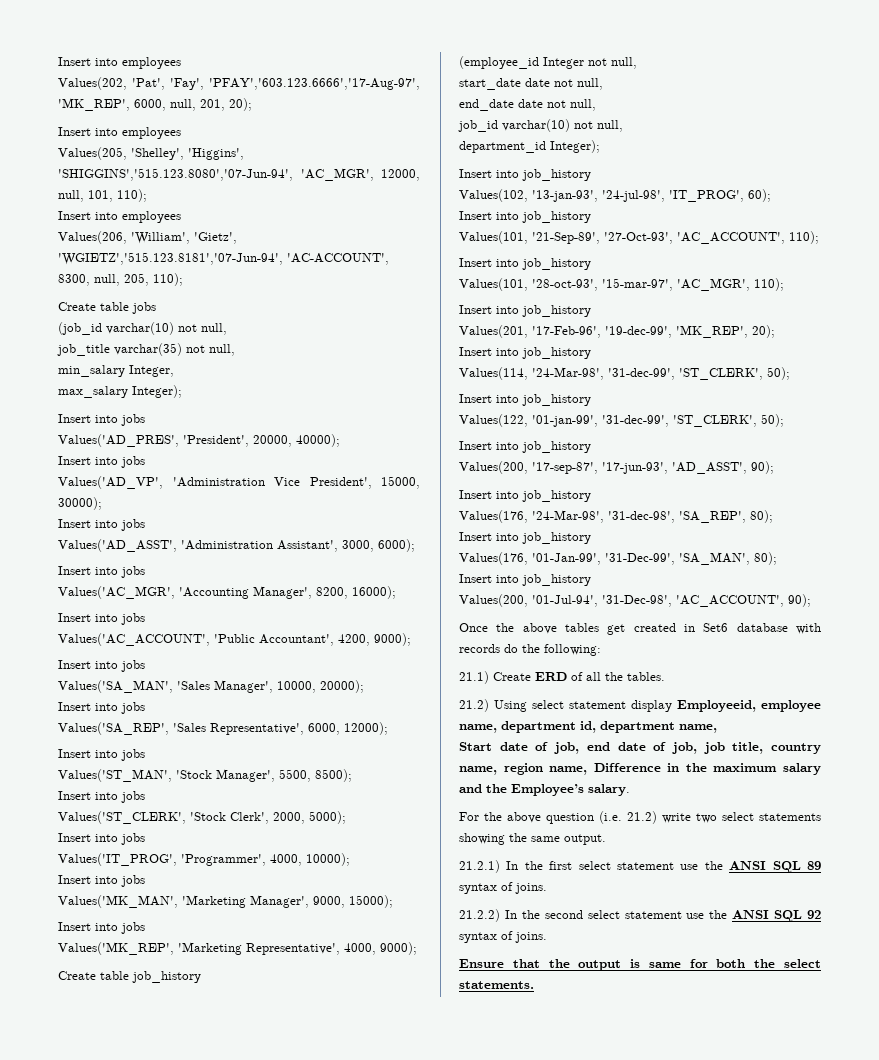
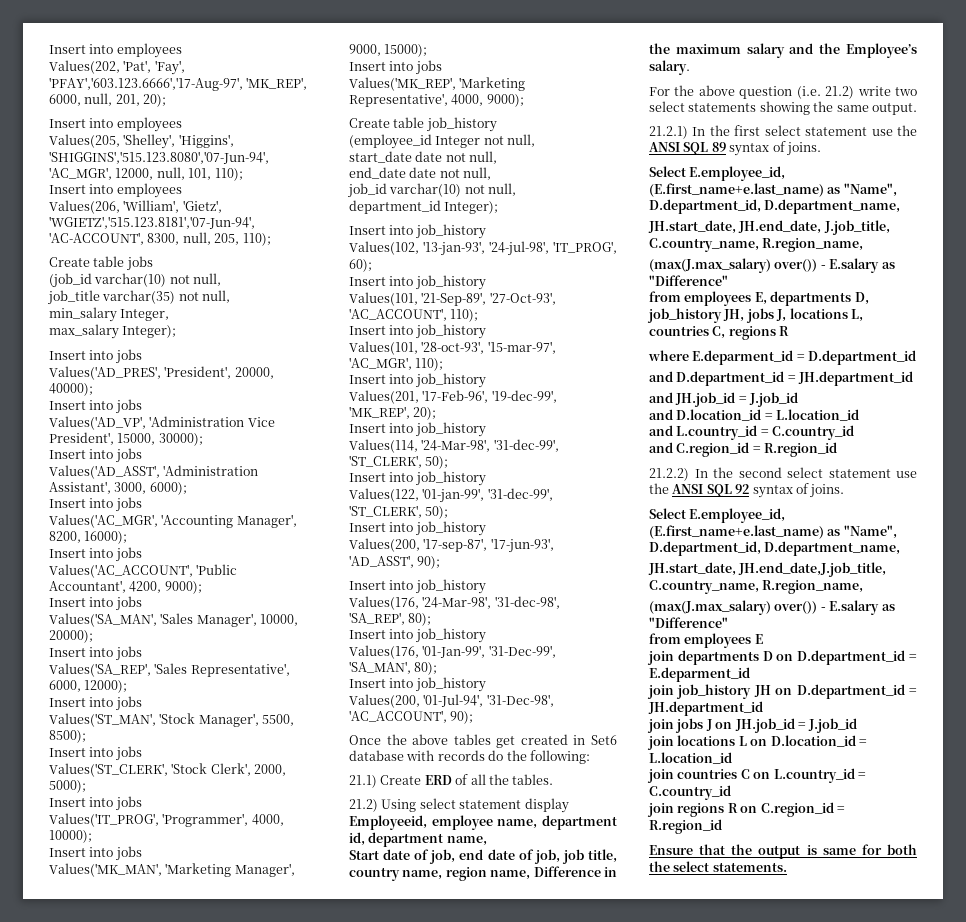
  21.2.1) In the first select statement use the ANSI SQL 89 syntax of joins.
+ Select E.employee_id, (E.first_name+e.last_name) as "Name", D.department_id, D.department_name,
+ JH.start_date, JH.end_date, J.job_title, C.country_name, R.region_name,
+ (max(J.max_salary) over()) - E.salary as "Difference"
+ from employees E, departments D, job_history JH, jobs J, locations L, countries C, regions R
+ where E.deparment_id = D.department_id
+ and D.department_id = JH.department_id
+ and JH.job_id = J.job_id
+ and D.location_id = L.location_id
+ and L.country_id = C.country_id
+ and C.region_id = R.region_id
  21.2.2) In the second select statement use the ANSI SQL 92 syntax of joins.
+ Select E.employee_id, (E.first_name+e.last_name) as "Name", D.department_id, D.department_name,
+ JH.start_date, JH.end_date,J.job_title, C.country_name, R.region_name,
+ (max(J.max_salary) over()) - E.salary as "Difference"
+ from employees E
+ join departments D on D.department_id = E.deparment_id
+ join job_history JH on D.department_id = JH.department_id
+ join jobs J on JH.job_id = J.job_id
+ join locations L on D.location_id = L.location_id
+ join countries C on L.country_id = C.country_id
+ join regions R on C.region_id = R.region_id

